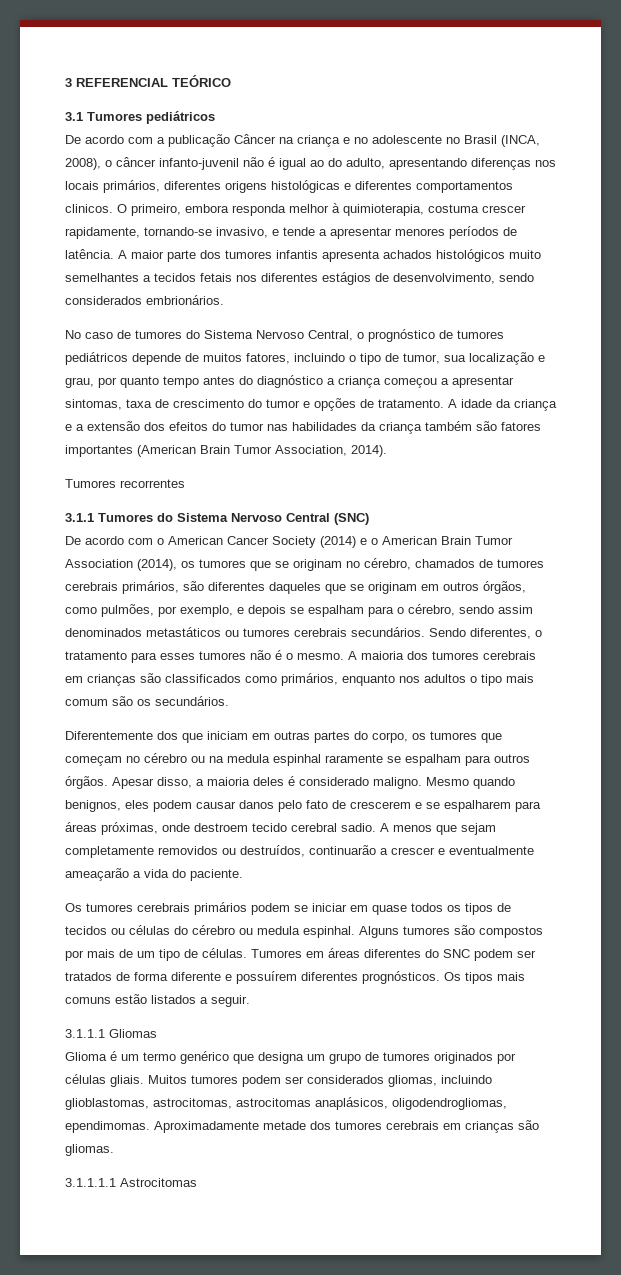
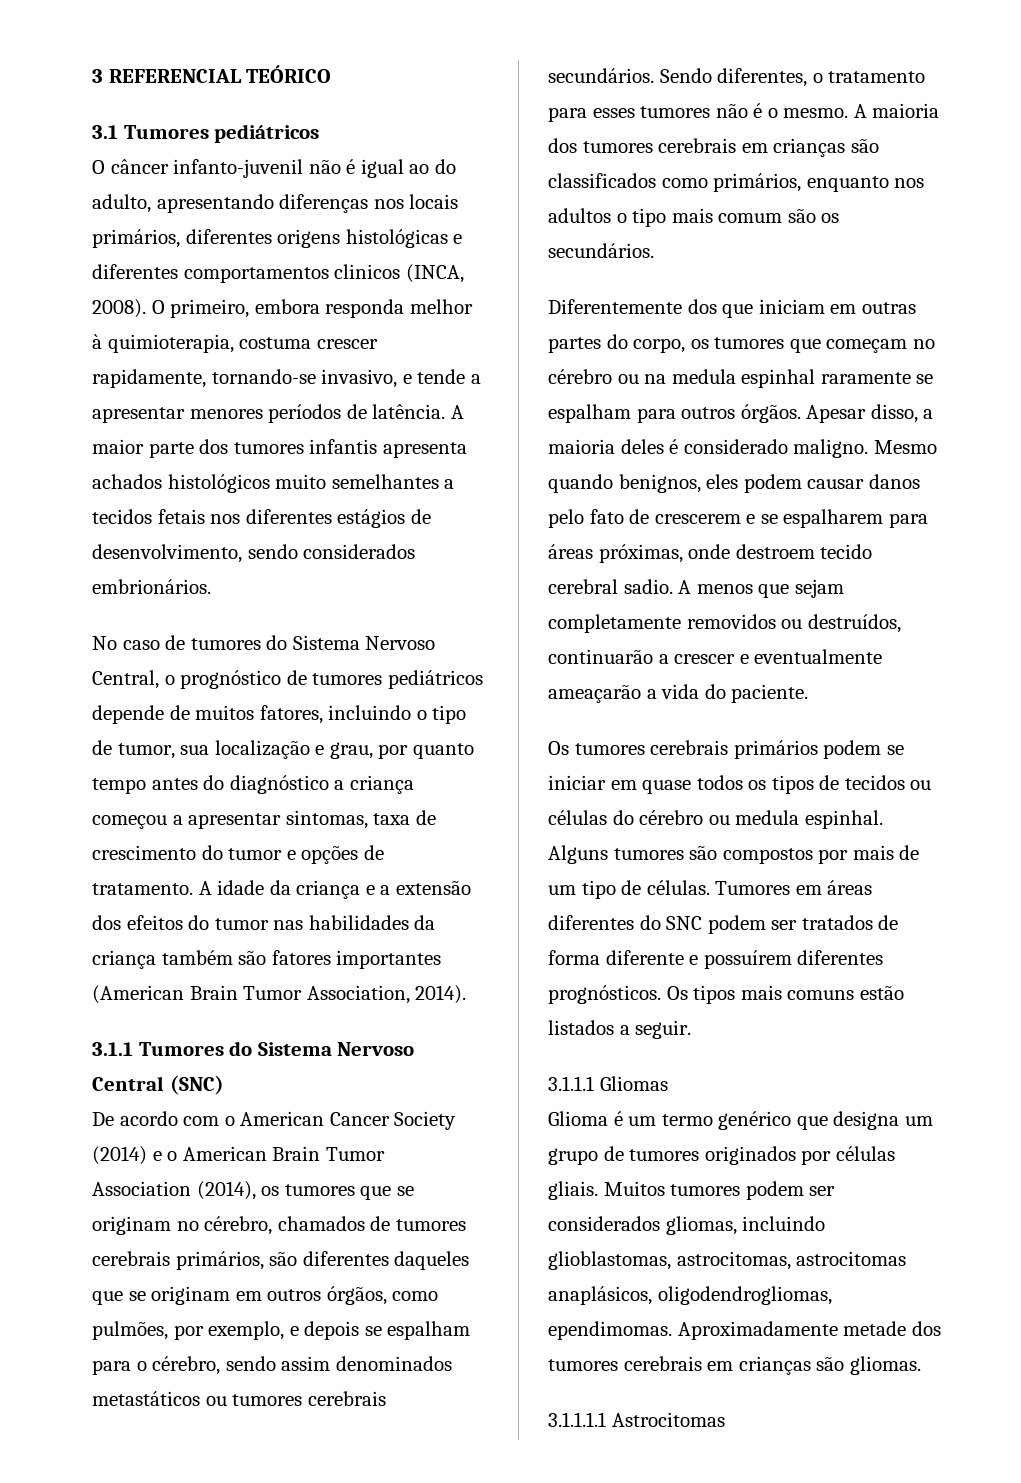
- De acordo com a publicação Câncer na criança e no adolescente no Brasil (INCA, 2008), o câncer infanto-juvenil não é igual ao do adulto, apresentando diferenças nos locais primários, diferentes origens histológicas e diferentes comportamentos clinicos.
+ O câncer infanto-juvenil não é igual ao do adulto, apresentando diferenças nos locais primários, diferentes origens histológicas e diferentes comportamentos clinicos (INCA, 2008).
- Tumores recorrentes

